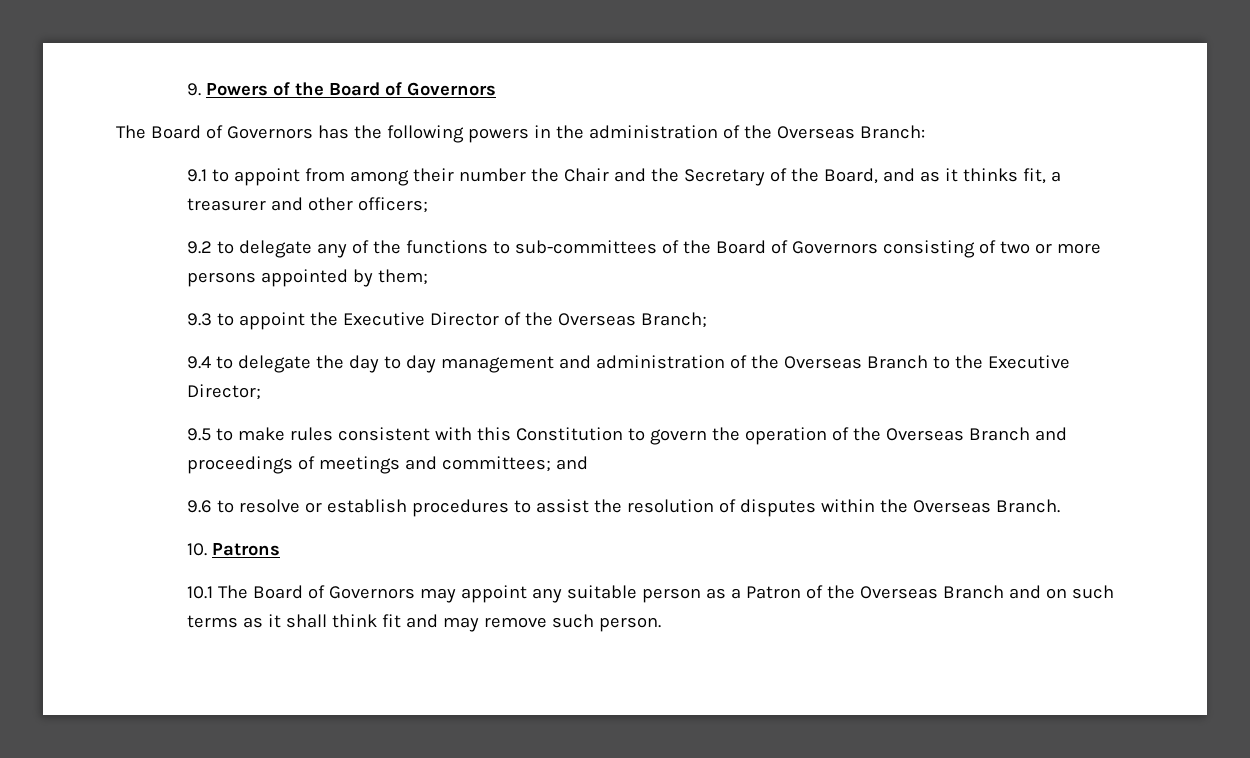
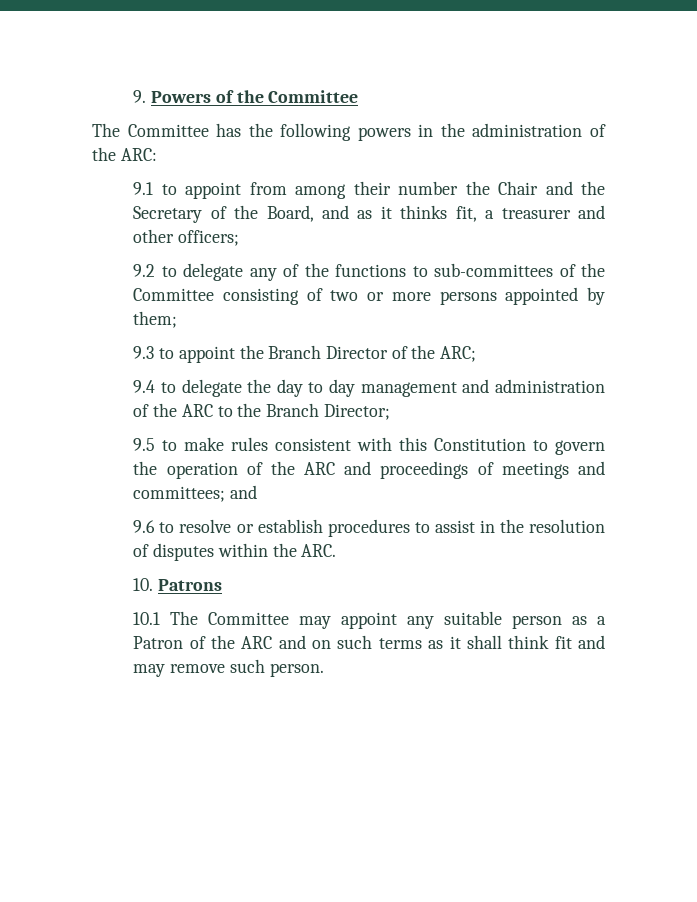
- 9. Powers of the Board of Governors
- The Board of Governors has the following powers in the administration of the Overseas Branch:
+ 9. Powers of the Committee
+ The Committee has the following powers in the administration of the ARC:
- 9.2 to delegate any of the functions to sub-committees of the Board of Governors consisting of two or more persons appointed by them;
+ 9.2 to delegate any of the functions to sub-committees of the Committee consisting of two or more persons appointed by them;
- 9.3 to appoint the Executive Director of the Overseas Branch;
+ 9.3 to appoint the Branch Director of the ARC;
- 9.4 to delegate the day to day management and administration of the Overseas Branch to the Executive Director;
+ 9.4 to delegate the day to day management and administration of the ARC to the Branch Director;
- 9.5 to make rules consistent with this Constitution to govern the operation of the Overseas Branch and proceedings of meetings and committees; and
+ 9.5 to make rules consistent with this Constitution to govern the operation of the ARC and proceedings of meetings and committees; and
- 9.6 to resolve or establish procedures to assist the resolution of disputes within the Overseas Branch.
+ 9.6 to resolve or establish procedures to assist in the resolution of disputes within the ARC.
- 10.1 The Board of Governors may appoint any suitable person as a Patron of the Overseas Branch and on such terms as it shall think fit and may remove such person.
+ 10.1 The Committee may appoint any suitable person as a Patron of the ARC and on such terms as it shall think fit and may remove such person.

